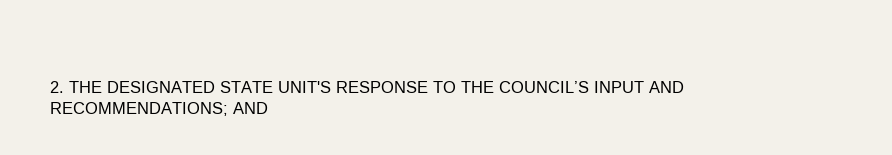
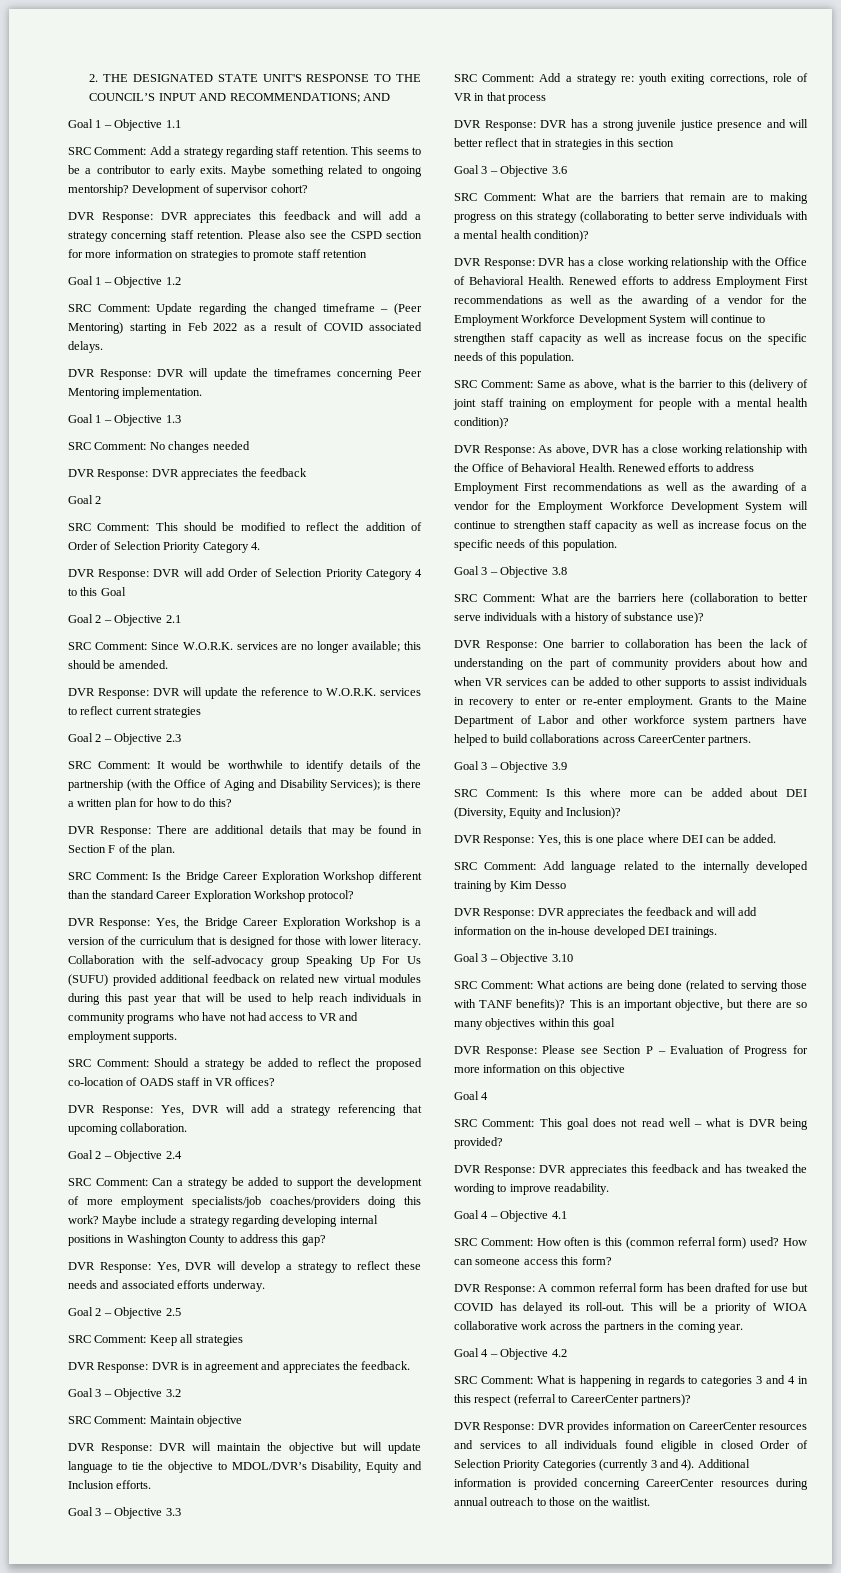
+ Goal 1 – Objective 1.1
+ SRC Comment: Add a strategy regarding staff retention. This seems to be a contributor to early exits. Maybe something related to ongoing mentorship? Development of supervisor cohort?
+ DVR Response: DVR appreciates this feedback and will add a strategy concerning staff retention. Please also see the CSPD section for more information on strategies to promote staff retention
+ Goal 1 – Objective 1.2
+ SRC Comment: Update regarding the changed timeframe – (Peer Mentoring) starting in Feb 2022 as a result of COVID associated delays.
+ DVR Response: DVR will update the timeframes concerning Peer Mentoring implementation.
+ Goal 1 – Objective 1.3
+ SRC Comment: No changes needed
+ DVR Response: DVR appreciates the feedback
+ Goal 2
+ SRC Comment: This should be modified to reflect the addition of Order of Selection Priority Category 4.
+ DVR Response: DVR will add Order of Selection Priority Category 4 to this Goal
+ Goal 2 – Objective 2.1
+ SRC Comment: Since W.O.R.K. services are no longer available; this should be amended.
+ DVR Response: DVR will update the reference to W.O.R.K. services to reflect current strategies
+ Goal 2 – Objective 2.3
+ SRC Comment: It would be worthwhile to identify details of the partnership (with the Office of Aging and Disability Services); is there a written plan for how to do this?
+ DVR Response: There are additional details that may be found in Section F of the plan.
+ SRC Comment: Is the Bridge Career Exploration Workshop different than the standard Career Exploration Workshop protocol?
+ DVR Response: Yes, the Bridge Career Exploration Workshop is a version of the curriculum that is designed for those with lower literacy. Collaboration with the self-advocacy group Speaking Up For Us (SUFU) provided additional feedback on related new virtual modules during this past year that will be used to help reach individuals in community programs who have not had access to VR and employment supports.
+ SRC Comment: Should a strategy be added to reflect the proposed co-location of OADS staff in VR offices?
+ DVR Response: Yes, DVR will add a strategy referencing that upcoming collaboration.
+ Goal 2 – Objective 2.4
+ SRC Comment: Can a strategy be added to support the development of more employment specialists/job coaches/providers doing this work? Maybe include a strategy regarding developing internal positions in Washington County to address this gap?
+ DVR Response: Yes, DVR will develop a strategy to reflect these needs and associated efforts underway.
+ Goal 2 – Objective 2.5
+ SRC Comment: Keep all strategies
+ DVR Response: DVR is in agreement and appreciates the feedback.
+ Goal 3 – Objective 3.2
+ SRC Comment: Maintain objective
+ DVR Response: DVR will maintain the objective but will update language to tie the objective to MDOL/DVR’s Disability, Equity and Inclusion efforts.
+ Goal 3 – Objective 3.3
+ SRC Comment: Add a strategy re: youth exiting corrections, role of VR in that process
+ DVR Response: DVR has a strong juvenile justice presence and will better reflect that in strategies in this section
+ Goal 3 – Objective 3.6
+ SRC Comment: What are the barriers that remain are to making progress on this strategy (collaborating to better serve individuals with a mental health condition)?
+ DVR Response: DVR has a close working relationship with the Office of Behavioral Health. Renewed efforts to address Employment First recommendations as well as the awarding of a vendor for the Employment Workforce Development System will continue to strengthen staff capacity as well as increase focus on the specific needs of this population.
+ SRC Comment: Same as above, what is the barrier to this (delivery of joint staff training on employment for people with a mental health condition)?
+ DVR Response: As above, DVR has a close working relationship with the Office of Behavioral Health. Renewed efforts to address Employment First recommendations as well as the awarding of a vendor for the Employment Workforce Development System will continue to strengthen staff capacity as well as increase focus on the specific needs of this population.
+ Goal 3 – Objective 3.8
+ SRC Comment: What are the barriers here (collaboration to better serve individuals with a history of substance use)?
+ DVR Response: One barrier to collaboration has been the lack of understanding on the part of community providers about how and when VR services can be added to other supports to assist individuals in recovery to enter or re-enter employment. Grants to the Maine Department of Labor and other workforce system partners have helped to build collaborations across CareerCenter partners.
+ Goal 3 – Objective 3.9
+ SRC Comment: Is this where more can be added about DEI (Diversity, Equity and Inclusion)?
+ DVR Response: Yes, this is one place where DEI can be added.
+ SRC Comment: Add language related to the internally developed training by Kim Desso
+ DVR Response: DVR appreciates the feedback and will add information on the in-house developed DEI trainings.
+ Goal 3 – Objective 3.10
+ SRC Comment: What actions are being done (related to serving those with TANF benefits)? This is an important objective, but there are so many objectives within this goal
+ DVR Response: Please see Section P – Evaluation of Progress for more information on this objective
+ Goal 4
+ SRC Comment: This goal does not read well – what is DVR being provided?
+ DVR Response: DVR appreciates this feedback and has tweaked the wording to improve readability.
+ Goal 4 – Objective 4.1
+ SRC Comment: How often is this (common referral form) used? How can someone access this form?
+ DVR Response: A common referral form has been drafted for use but COVID has delayed its roll-out. This will be a priority of WIOA collaborative work across the partners in the coming year.
+ Goal 4 – Objective 4.2
+ SRC Comment: What is happening in regards to categories 3 and 4 in this respect (referral to CareerCenter partners)?
+ DVR Response: DVR provides information on CareerCenter resources and services to all individuals found eligible in closed Order of Selection Priority Categories (currently 3 and 4). Additional information is provided concerning CareerCenter resources during annual outreach to those on the waitlist.

